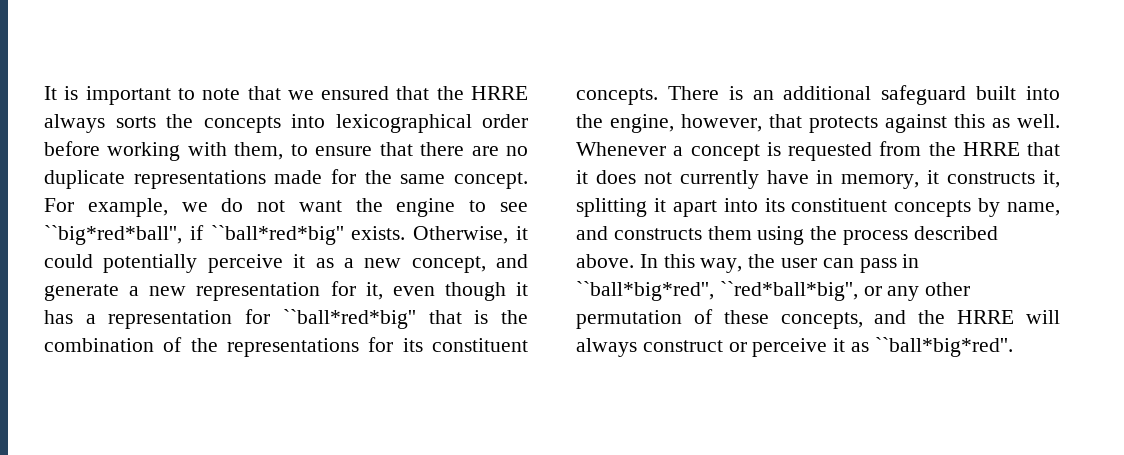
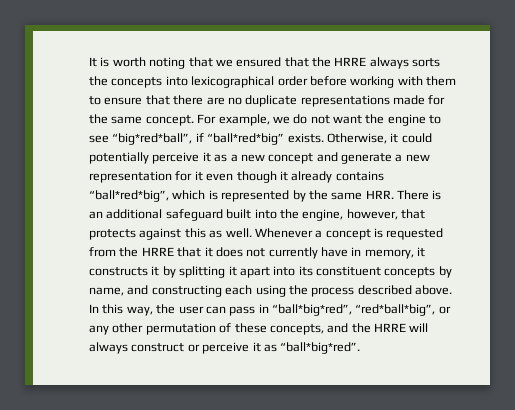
- It is important to note that we ensured that the HRRE always sorts the concepts into lexicographical order before working with them, to ensure that there are no duplicate representations made for the same concept.
+ It is worth noting that we ensured that the HRRE always sorts the concepts into lexicographical order before working with them to ensure that there are no duplicate representations made for the same concept.
- For example, we do not want the engine to see ``big*red*ball'', if ``ball*red*big'' exists.
+ For example, we do not want the engine to see “big*red*ball”, if “ball*red*big” exists.
- Otherwise, it could potentially perceive it as a new concept, and generate a new representation for it, even though it has a representation for ``ball*red*big'' that is the combination of the representations for its constituent concepts. There is an additional safeguard built into the engine, however, that protects against this as well.
+ Otherwise, it could potentially perceive it as a new concept and generate a new representation for it even though it already contains “ball*red*big”, which is represented by the same HRR. There is an additional safeguard built into the engine, however, that protects against this as well.
- Whenever a concept is requested from the HRRE that it does not currently have in memory, it constructs it, splitting it apart into its constituent concepts by name, and constructs them using the process described above.
+ Whenever a concept is requested from the HRRE that it does not currently have in memory, it constructs it by splitting it apart into its constituent concepts by name, and constructing each using the process described above.
- In this way, the user can pass in ``ball*big*red'', ``red*ball*big'', or any other permutation of these concepts, and the HRRE will always construct or perceive it as ``ball*big*red''.
+ In this way, the user can pass in “ball*big*red”, “red*ball*big”, or any other permutation of these concepts, and the HRRE will always construct or perceive it as “ball*big*red”.

